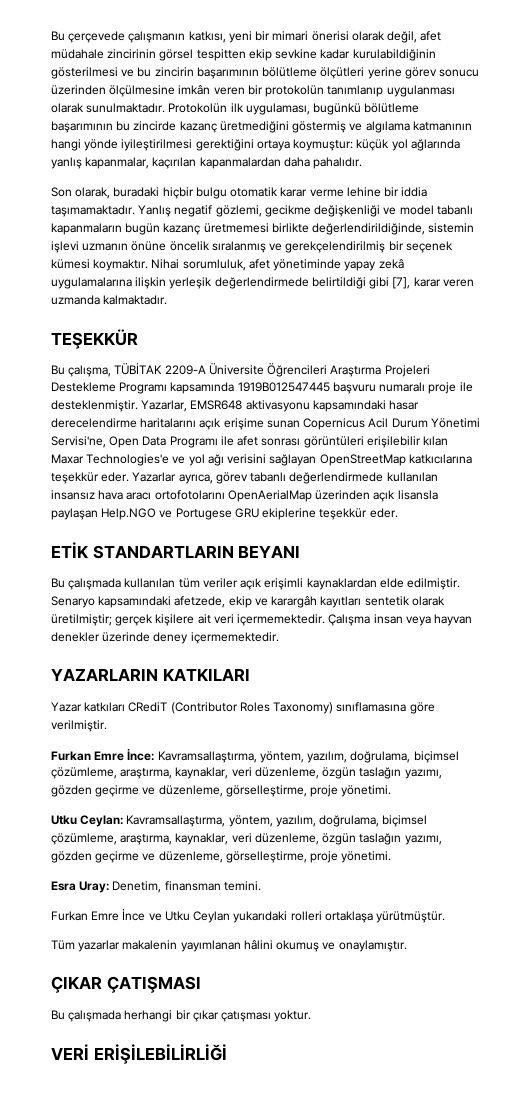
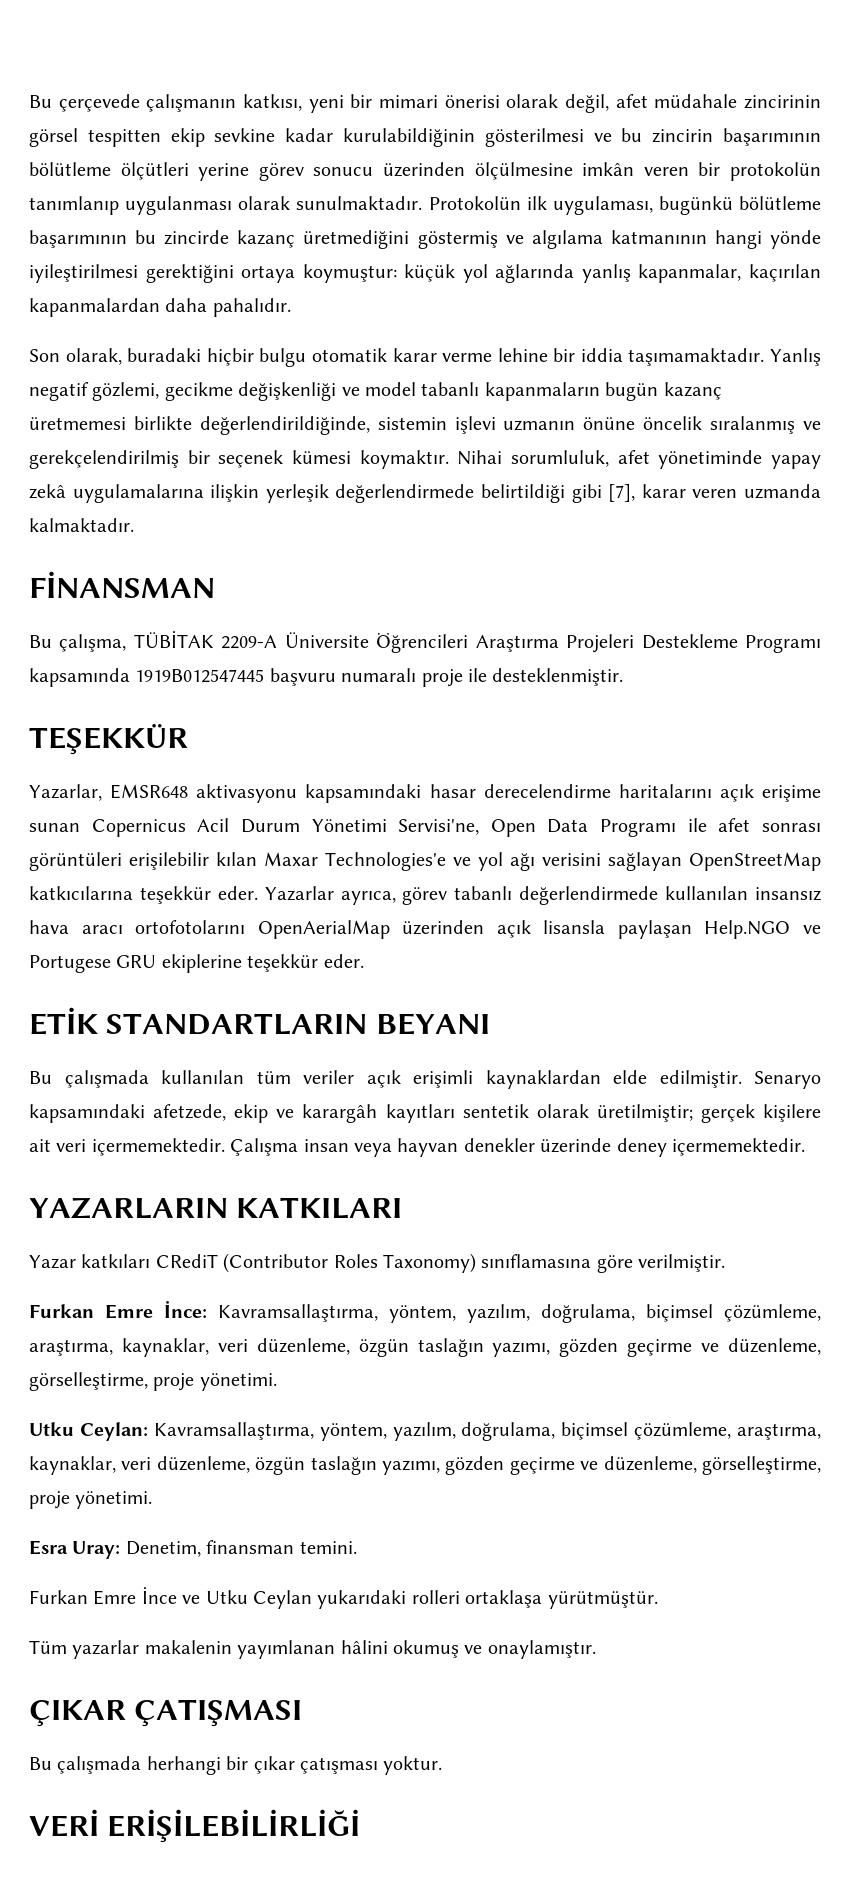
- TEŞEKKÜR
+ FİNANSMAN
- Bu çalışma, TÜBİTAK 2209-A Üniversite Öğrencileri Araştırma Projeleri Destekleme Programı kapsamında 1919B012547445 başvuru numaralı proje ile desteklenmiştir. Yazarlar, EMSR648 aktivasyonu kapsamındaki hasar derecelendirme haritalarını açık erişime sunan Copernicus Acil Durum Yönetimi Servisi'ne, Open Data Programı ile afet sonrası görüntüleri erişilebilir kılan Maxar Technologies'e ve yol ağı verisini sağlayan OpenStreetMap katkıcılarına teşekkür eder.
+ Bu çalışma, TÜBİTAK 2209-A Üniversite Öğrencileri Araştırma Projeleri Destekleme Programı kapsamında 1919B012547445 başvuru numaralı proje ile desteklenmiştir.
+ TEŞEKKÜR
+ Yazarlar, EMSR648 aktivasyonu kapsamındaki hasar derecelendirme haritalarını açık erişime sunan Copernicus Acil Durum Yönetimi Servisi'ne, Open Data Programı ile afet sonrası görüntüleri erişilebilir kılan Maxar Technologies'e ve yol ağı verisini sağlayan OpenStreetMap katkıcılarına teşekkür eder.

